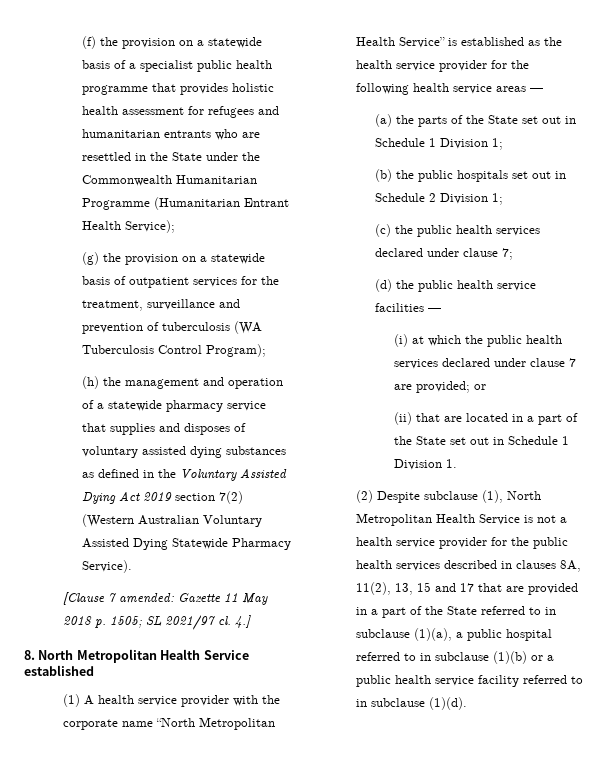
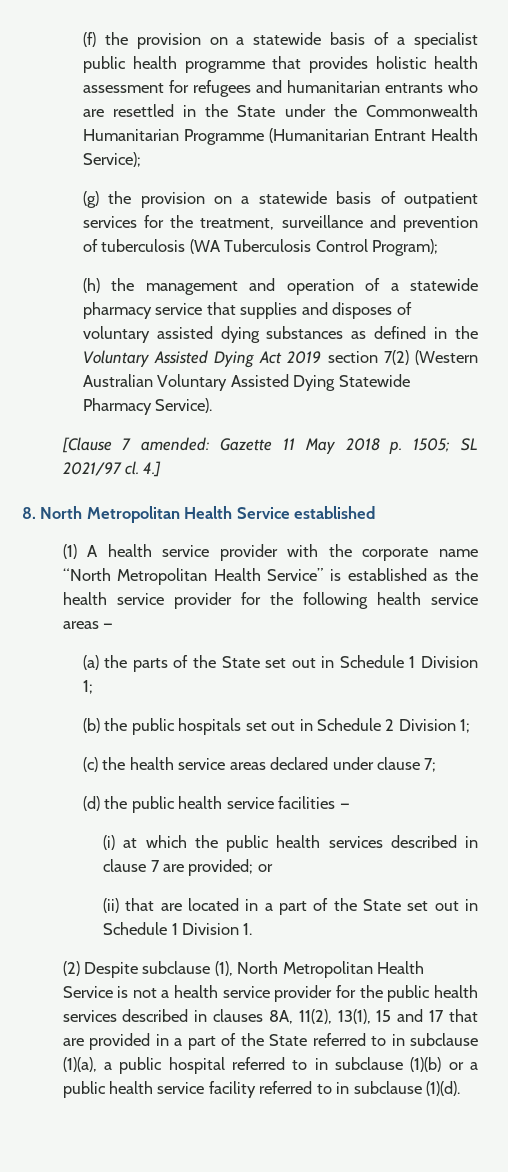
- (c) the public health services declared under clause 7;
+ (c) the health service areas declared under clause 7;
- (i) at which the public health services declared under clause 7 are provided; or
+ (i) at which the public health services described in clause 7 are provided; or
- (2) Despite subclause (1), North Metropolitan Health Service is not a health service provider for the public health services described in clauses 8A, 11(2), 13, 15 and 17 that are provided in a part of the State referred to in subclause (1)(a), a public hospital referred to in subclause (1)(b) or a public health service facility referred to in subclause (1)(d).
+ (2) Despite subclause (1), North Metropolitan Health Service is not a health service provider for the public health services described in clauses 8A, 11(2), 13(1), 15 and 17 that are provided in a part of the State referred to in subclause (1)(a), a public hospital referred to in subclause (1)(b) or a public health service facility referred to in subclause (1)(d).

